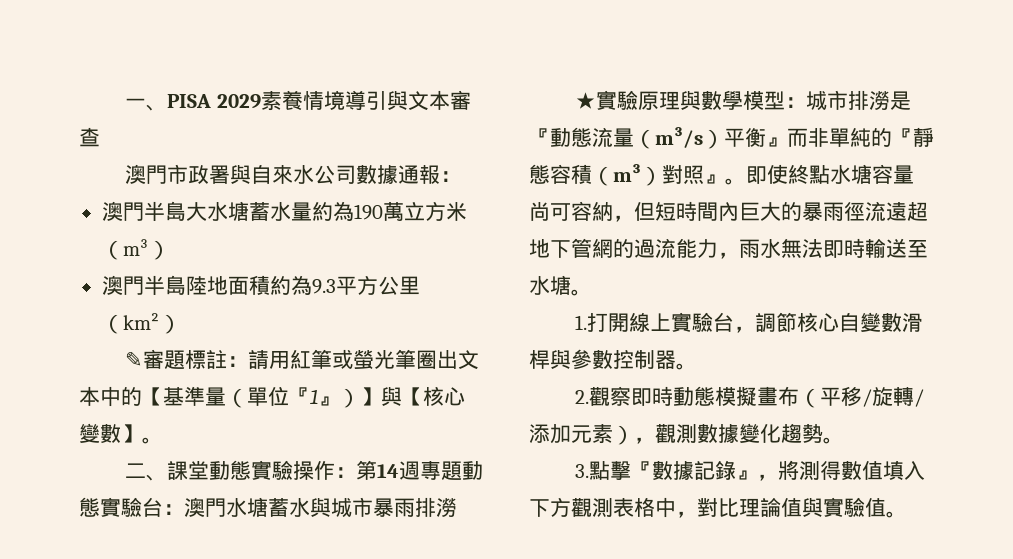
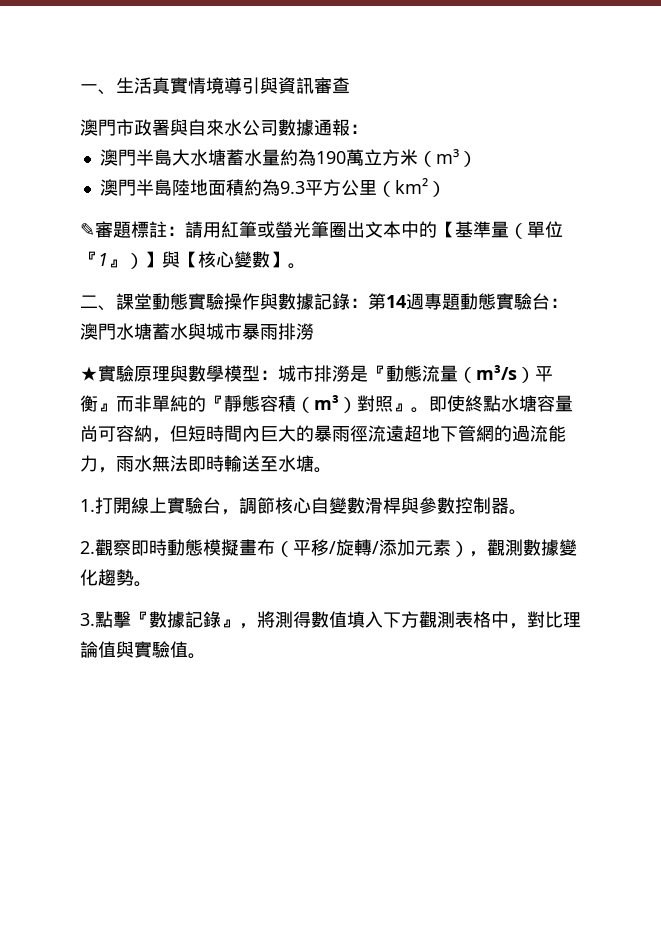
- 一、PISA 2029素養情境導引與文本審查
+ 一、生活真實情境導引與資訊審查
- 二、課堂動態實驗操作：第14週專題動態實驗台：澳門水塘蓄水與城市暴雨排澇
+ 二、課堂動態實驗操作與數據記錄：第14週專題動態實驗台：澳門水塘蓄水與城市暴雨排澇

